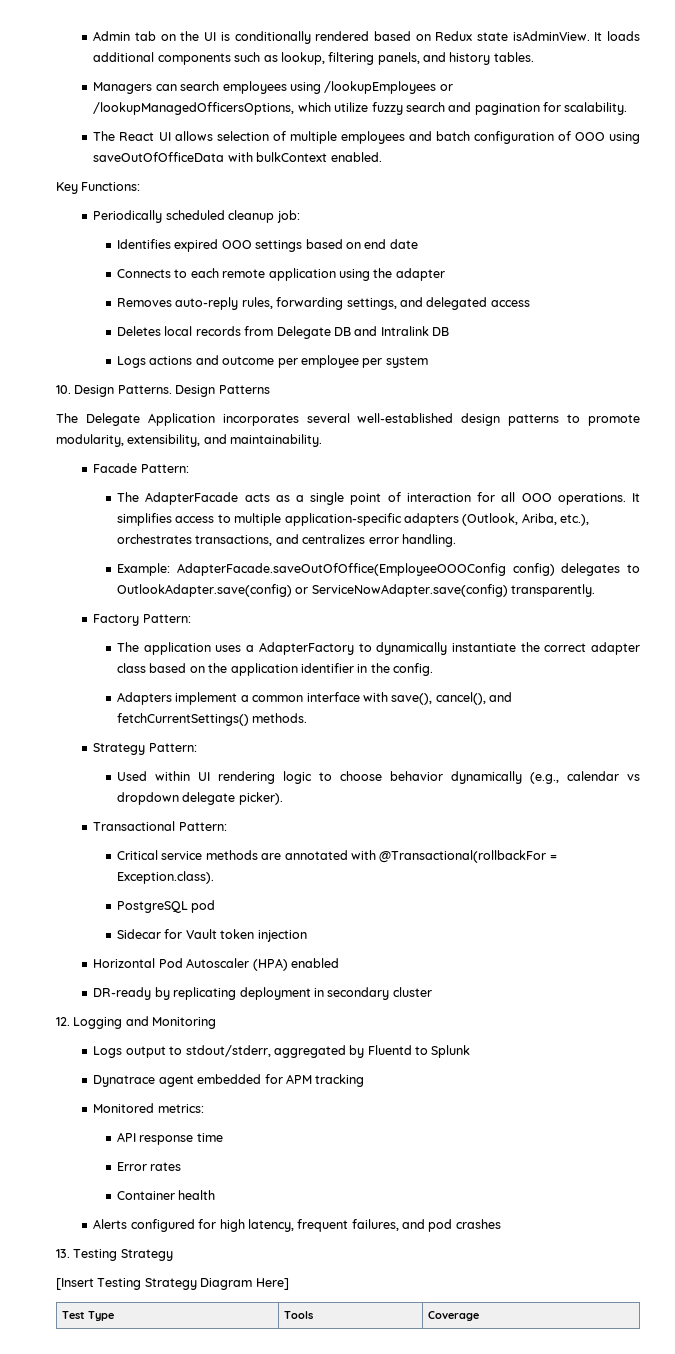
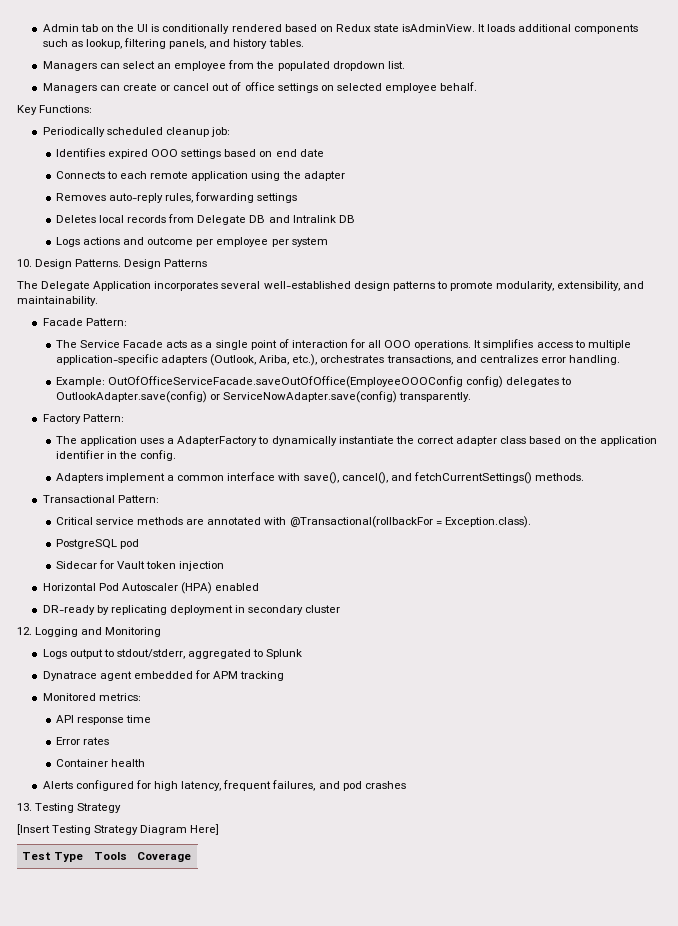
- Managers can search employees using /lookupEmployees or /lookupManagedOfficersOptions, which utilize fuzzy search and pagination for scalability.
- The React UI allows selection of multiple employees and batch configuration of OOO using saveOutOfOfficeData with bulkContext enabled.
+ Managers can select an employee from the populated dropdown list.
+ Managers can create or cancel out of office settings on selected employee behalf.
- Removes auto-reply rules, forwarding settings, and delegated access
+ Removes auto-reply rules, forwarding settings
- The AdapterFacade acts as a single point of interaction for all OOO operations.
+ The Service Facade acts as a single point of interaction for all OOO operations.
- Example: AdapterFacade.saveOutOfOffice(EmployeeOOOConfig config) delegates to OutlookAdapter.save(config) or ServiceNowAdapter.save(config) transparently.
+ Example: OutOfOfficeServiceFacade.saveOutOfOffice(EmployeeOOOConfig config) delegates to OutlookAdapter.save(config) or ServiceNowAdapter.save(config) transparently.
- Strategy Pattern:
- Used within UI rendering logic to choose behavior dynamically (e.g., calendar vs dropdown delegate picker).
- Logs output to stdout/stderr, aggregated by Fluentd to Splunk
+ Logs output to stdout/stderr, aggregated to Splunk

